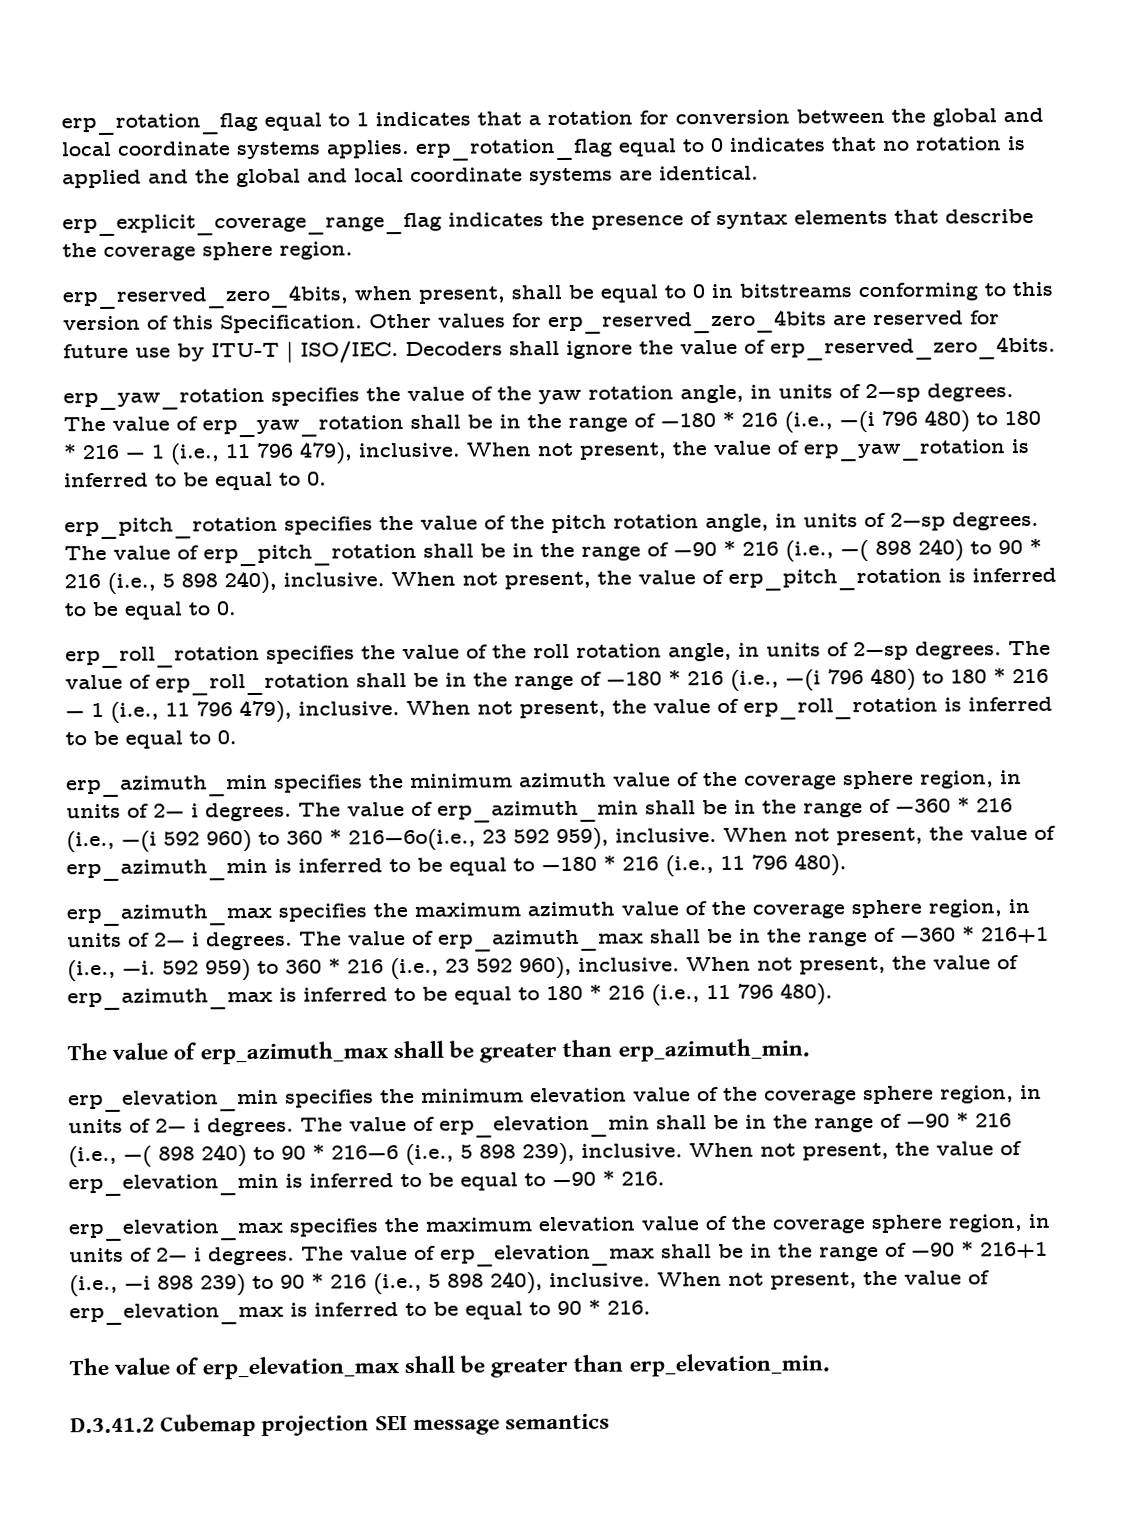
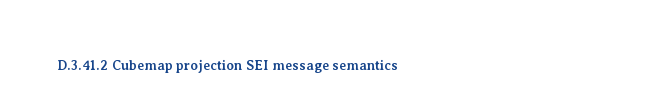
- erp_rotation_flag equal to 1 indicates that a rotation for conversion between the global and local coordinate systems applies. erp_rotation_flag equal to 0 indicates that no rotation is applied and the global and local coordinate systems are identical.
- erp_explicit_coverage_range_flag indicates the presence of syntax elements that describe the coverage sphere region.
- erp_reserved_zero_4bits, when present, shall be equal to 0 in bitstreams conforming to this version of this Specification. Other values for erp_reserved_zero_4bits are reserved for future use by ITU-T | ISO/IEC. Decoders shall ignore the value of erp_reserved_zero_4bits.
- erp_yaw_rotation specifies the value of the yaw rotation angle, in units of 2−sp degrees. The value of erp_yaw_rotation shall be in the range of −180 * 216 (i.e., −(i 796 480) to 180 * 216 − 1 (i.e., 11 796 479), inclusive. When not present, the value of erp_yaw_rotation is inferred to be equal to 0.
- erp_pitch_rotation specifies the value of the pitch rotation angle, in units of 2−sp degrees. The value of erp_pitch_rotation shall be in the range of −90 * 216 (i.e., −( 898 240) to 90 * 216 (i.e., 5 898 240), inclusive. When not present, the value of erp_pitch_rotation is inferred to be equal to 0.
- erp_roll_rotation specifies the value of the roll rotation angle, in units of 2−sp degrees. The value of erp_roll_rotation shall be in the range of −180 * 216 (i.e., −(i 796 480) to 180 * 216 − 1 (i.e., 11 796 479), inclusive. When not present, the value of erp_roll_rotation is inferred to be equal to 0.
- erp_azimuth_min specifies the minimum azimuth value of the coverage sphere region, in units of 2− i degrees. The value of erp_azimuth_min shall be in the range of −360 * 216 (i.e., −(i 592 960) to 360 * 216−6o(i.e., 23 592 959), inclusive. When not present, the value of erp_azimuth_min is inferred to be equal to −180 * 216 (i.e., 11 796 480).
- erp_azimuth_max specifies the maximum azimuth value of the coverage sphere region, in units of 2− i degrees. The value of erp_azimuth_max shall be in the range of −360 * 216+1 (i.e., −i. 592 959) to 360 * 216 (i.e., 23 592 960), inclusive. When not present, the value of erp_azimuth_max is inferred to be equal to 180 * 216 (i.e., 11 796 480).
- The value of erp_azimuth_max shall be greater than erp_azimuth_min.
- erp_elevation_min specifies the minimum elevation value of the coverage sphere region, in units of 2− i degrees. The value of erp_elevation_min shall be in the range of −90 * 216 (i.e., −( 898 240) to 90 * 216−6 (i.e., 5 898 239), inclusive. When not present, the value of erp_elevation_min is inferred to be equal to −90 * 216.
- erp_elevation_max specifies the maximum elevation value of the coverage sphere region, in units of 2− i degrees. The value of erp_elevation_max shall be in the range of −90 * 216+1 (i.e., −i 898 239) to 90 * 216 (i.e., 5 898 240), inclusive. When not present, the value of erp_elevation_max is inferred to be equal to 90 * 216.
- The value of erp_elevation_max shall be greater than erp_elevation_min.

